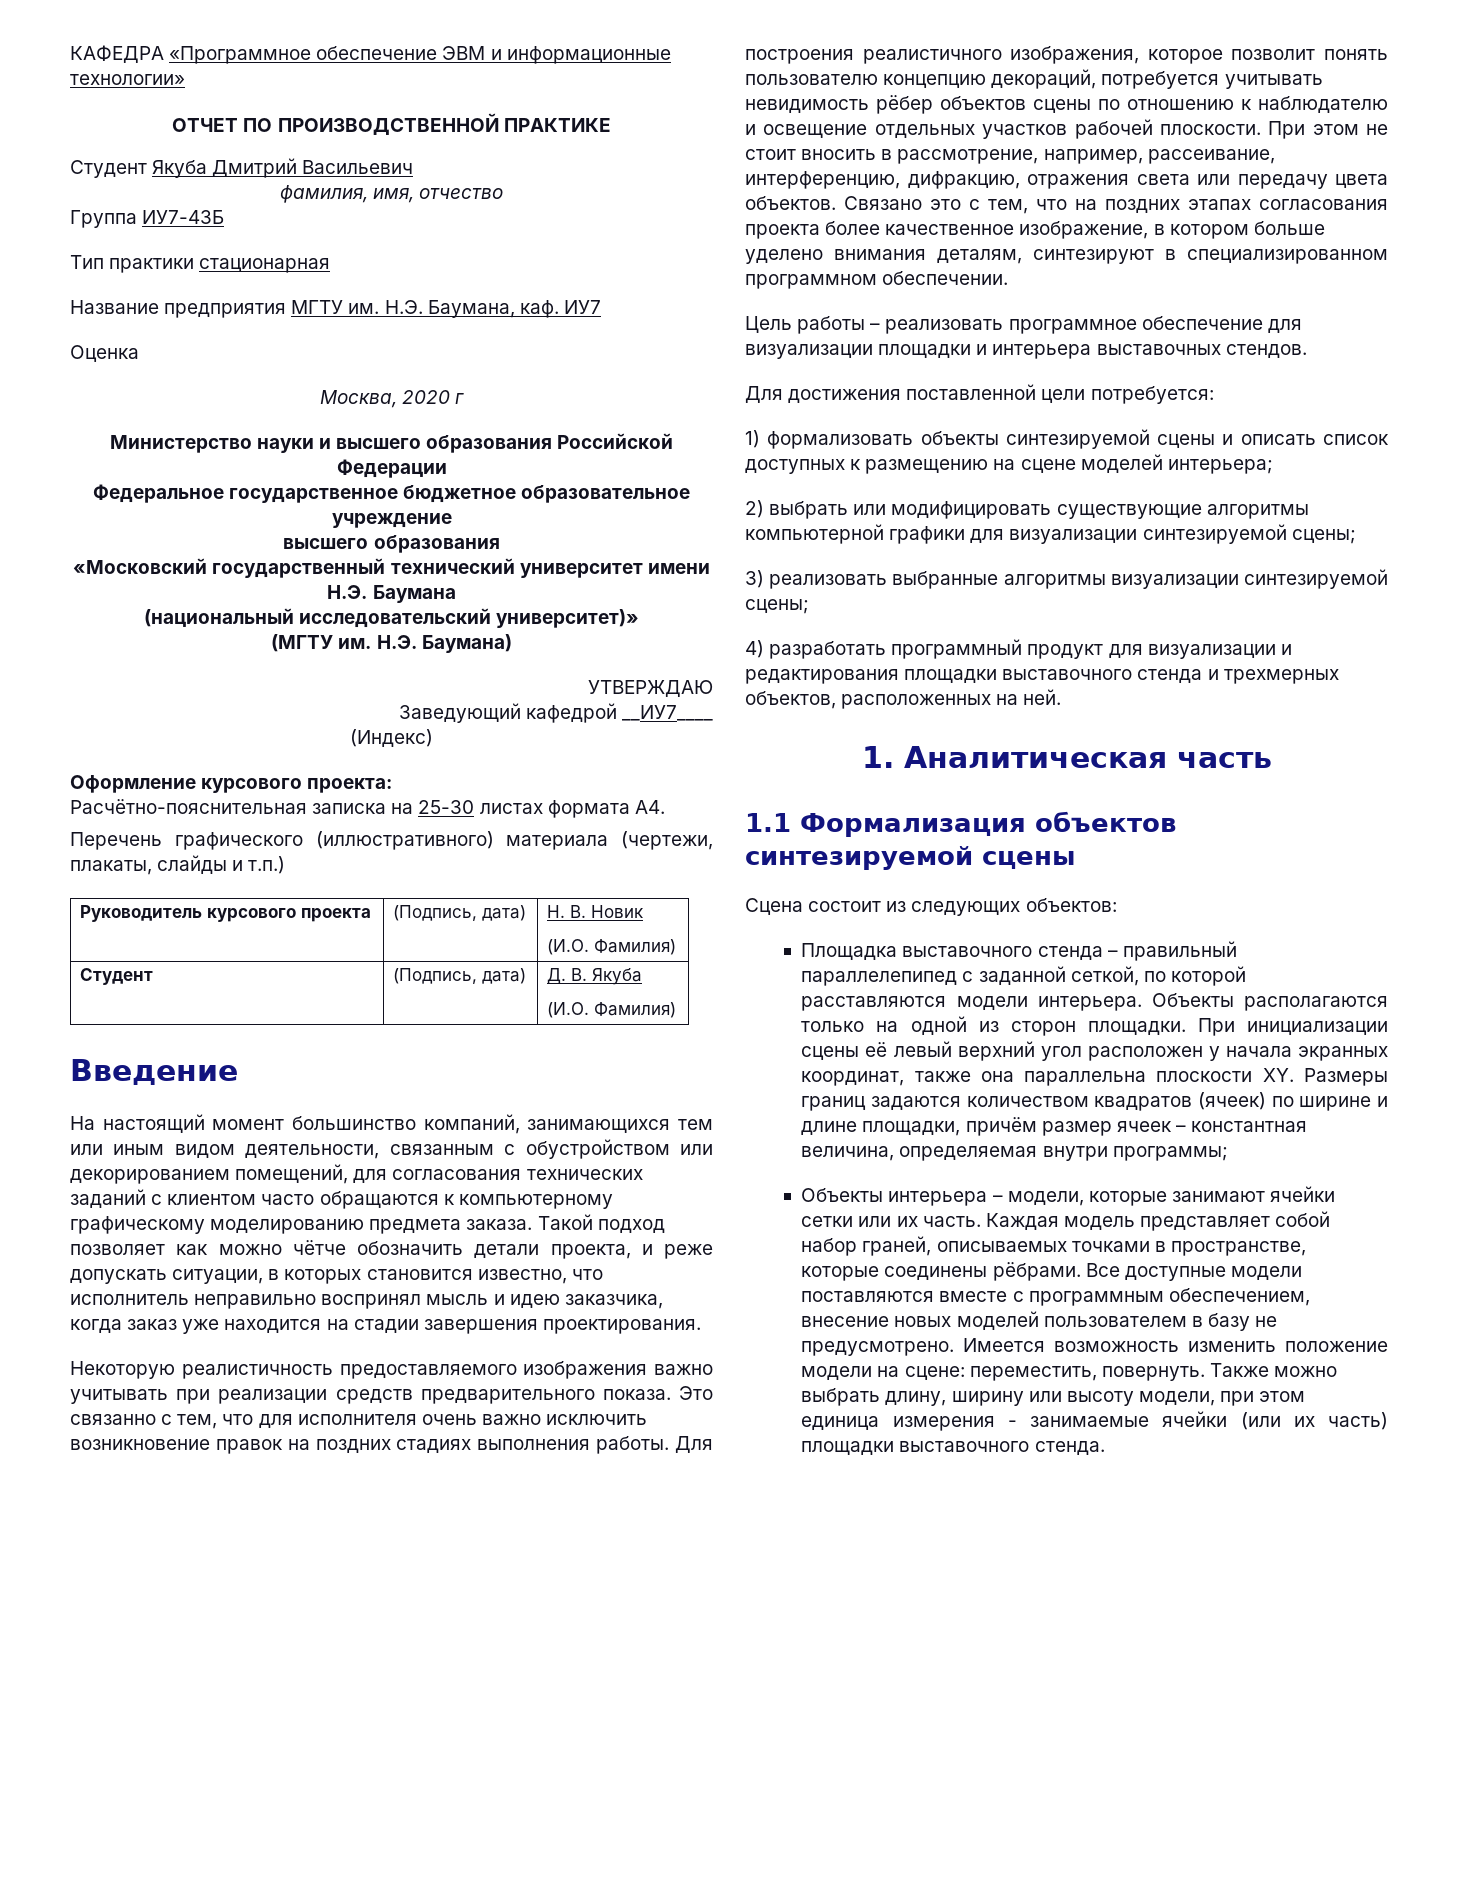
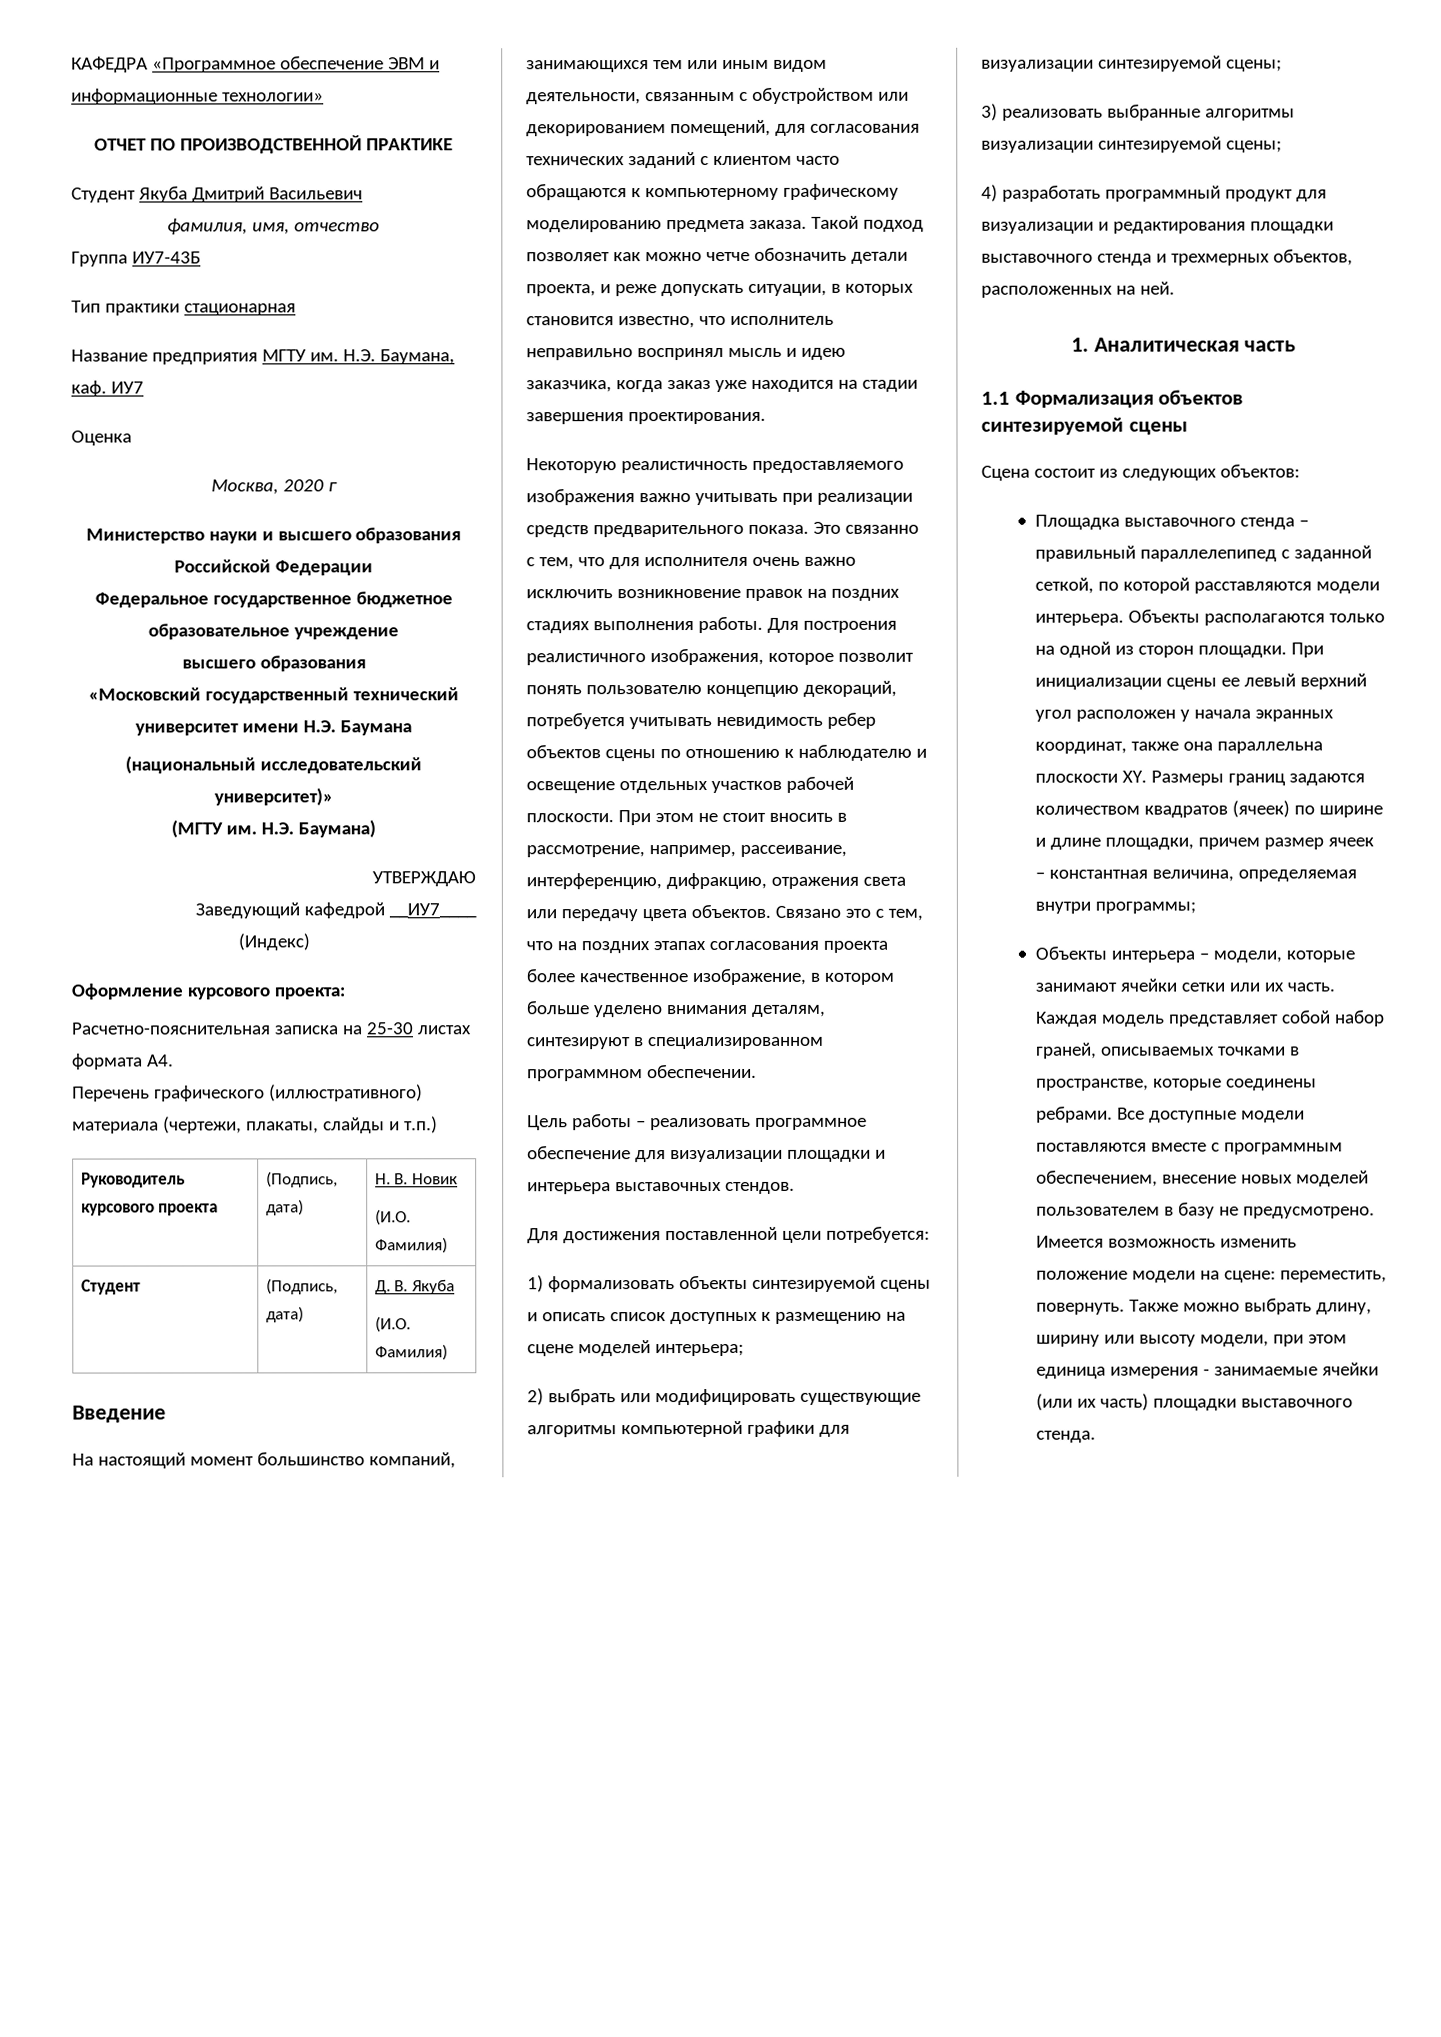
- Расчётно-пояснительная записка на 25-30 листах формата А4.
+ Расчетно-пояснительная записка на 25-30 листах формата А4.
- Такой подход позволяет как можно чётче обозначить детали проекта, и реже допускать ситуации, в которых становится известно, что исполнитель неправильно воспринял мысль и идею заказчика, когда заказ уже находится на стадии завершения проектирования.
+ Такой подход позволяет как можно четче обозначить детали проекта, и реже допускать ситуации, в которых становится известно, что исполнитель неправильно воспринял мысль и идею заказчика, когда заказ уже находится на стадии завершения проектирования.
- Для построения реалистичного изображения, которое позволит понять пользователю концепцию декораций, потребуется учитывать невидимость рёбер объектов сцены по отношению к наблюдателю и освещение отдельных участков рабочей плоскости.
+ Для построения реалистичного изображения, которое позволит понять пользователю концепцию декораций, потребуется учитывать невидимость ребер объектов сцены по отношению к наблюдателю и освещение отдельных участков рабочей плоскости.
- При инициализации сцены её левый верхний угол расположен у начала экранных координат, также она параллельна плоскости XY. Размеры границ задаются количеством квадратов (ячеек) по ширине и длине площадки, причём размер ячеек – константная величина, определяемая внутри программы;
+ При инициализации сцены ее левый верхний угол расположен у начала экранных координат, также она параллельна плоскости XY. Размеры границ задаются количеством квадратов (ячеек) по ширине и длине площадки, причем размер ячеек – константная величина, определяемая внутри программы;
- Каждая модель представляет собой набор граней, описываемых точками в пространстве, которые соединены рёбрами.
+ Каждая модель представляет собой набор граней, описываемых точками в пространстве, которые соединены ребрами.

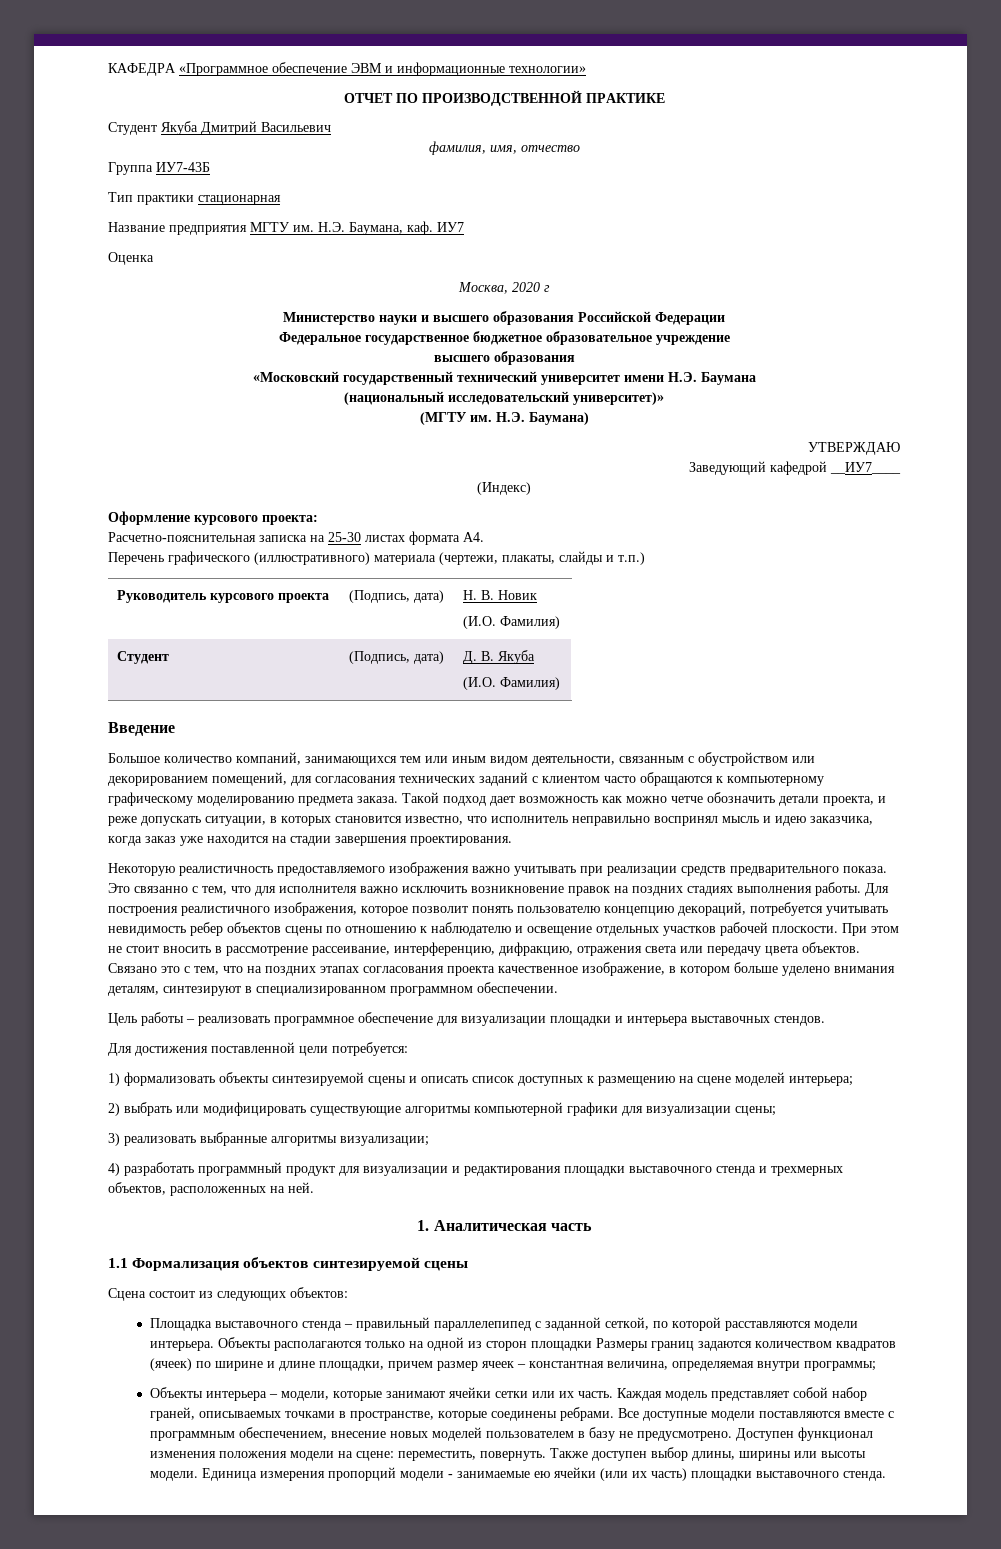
- На настоящий момент большинство компаний, занимающихся тем или иным видом деятельности, связанным с обустройством или декорированием помещений, для согласования технических заданий с клиентом часто обращаются к компьютерному графическому моделированию предмета заказа.
+ Большое количество компаний, занимающихся тем или иным видом деятельности, связанным с обустройством или декорированием помещений, для согласования технических заданий с клиентом часто обращаются к компьютерному графическому моделированию предмета заказа.
- Такой подход позволяет как можно четче обозначить детали проекта, и реже допускать ситуации, в которых становится известно, что исполнитель неправильно воспринял мысль и идею заказчика, когда заказ уже находится на стадии завершения проектирования.
+ Такой подход дает возможность как можно четче обозначить детали проекта, и реже допускать ситуации, в которых становится известно, что исполнитель неправильно воспринял мысль и идею заказчика, когда заказ уже находится на стадии завершения проектирования.
- Это связанно с тем, что для исполнителя очень важно исключить возникновение правок на поздних стадиях выполнения работы.
+ Это связанно с тем, что для исполнителя важно исключить возникновение правок на поздних стадиях выполнения работы.
- При этом не стоит вносить в рассмотрение, например, рассеивание, интерференцию, дифракцию, отражения света или передачу цвета объектов.
+ При этом не стоит вносить в рассмотрение рассеивание, интерференцию, дифракцию, отражения света или передачу цвета объектов.
- Связано это с тем, что на поздних этапах согласования проекта более качественное изображение, в котором больше уделено внимания деталям, синтезируют в специализированном программном обеспечении.
+ Связано это с тем, что на поздних этапах согласования проекта качественное изображение, в котором больше уделено внимания деталям, синтезируют в специализированном программном обеспечении.
- 2) выбрать или модифицировать существующие алгоритмы компьютерной графики для визуализации синтезируемой сцены;
+ 2) выбрать или модифицировать существующие алгоритмы компьютерной графики для визуализации сцены;
- 3) реализовать выбранные алгоритмы визуализации синтезируемой сцены;
+ 3) реализовать выбранные алгоритмы визуализации;
- Объекты располагаются только на одной из сторон площадки. При инициализации сцены ее левый верхний угол расположен у начала экранных координат, также она параллельна плоскости XY. Размеры границ задаются количеством квадратов (ячеек) по ширине и длине площадки, причем размер ячеек – константная величина, определяемая внутри программы;
+ Объекты располагаются только на одной из сторон площадки Размеры границ задаются количеством квадратов (ячеек) по ширине и длине площадки, причем размер ячеек – константная величина, определяемая внутри программы;
- Имеется возможность изменить положение модели на сцене: переместить, повернуть.
+ Доступен функционал изменения положения модели на сцене: переместить, повернуть.
- Также можно выбрать длину, ширину или высоту модели, при этом единица измерения - занимаемые ячейки (или их часть) площадки выставочного стенда.
+ Также доступен выбор длины, ширины или высоты модели. Единица измерения пропорций модели - занимаемые ею ячейки (или их часть) площадки выставочного стенда.

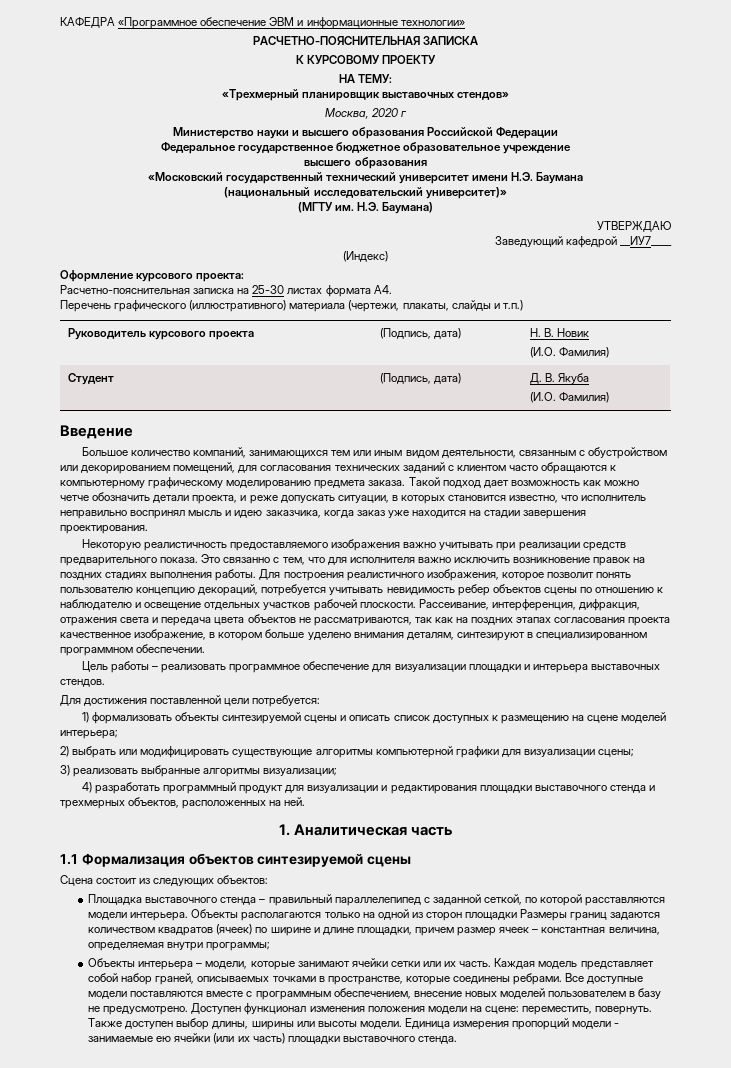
- ОТЧЕТ ПО ПРОИЗВОДСТВЕННОЙ ПРАКТИКЕ
- Студент Якуба Дмитрий Васильевич
- фамилия, имя, отчество
- Группа ИУ7-43Б
- Тип практики стационарная
- Название предприятия МГТУ им. Н.Э. Баумана, каф. ИУ7
- Оценка
+ РАСЧЕТНО-ПОЯСНИТЕЛЬНАЯ ЗАПИСКА
+ К КУРСОВОМУ ПРОЕКТУ
+ НА ТЕМУ:
+ «Трехмерный планировщик выставочных стендов»
- При этом не стоит вносить в рассмотрение рассеивание, интерференцию, дифракцию, отражения света или передачу цвета объектов. Связано это с тем, что на поздних этапах согласования проекта качественное изображение, в котором больше уделено внимания деталям, синтезируют в специализированном программном обеспечении.
+ Рассеивание, интерференция, дифракция, отражения света и передача цвета объектов не рассматриваются, так как на поздних этапах согласования проекта качественное изображение, в котором больше уделено внимания деталям, синтезируют в специализированном программном обеспечении.

